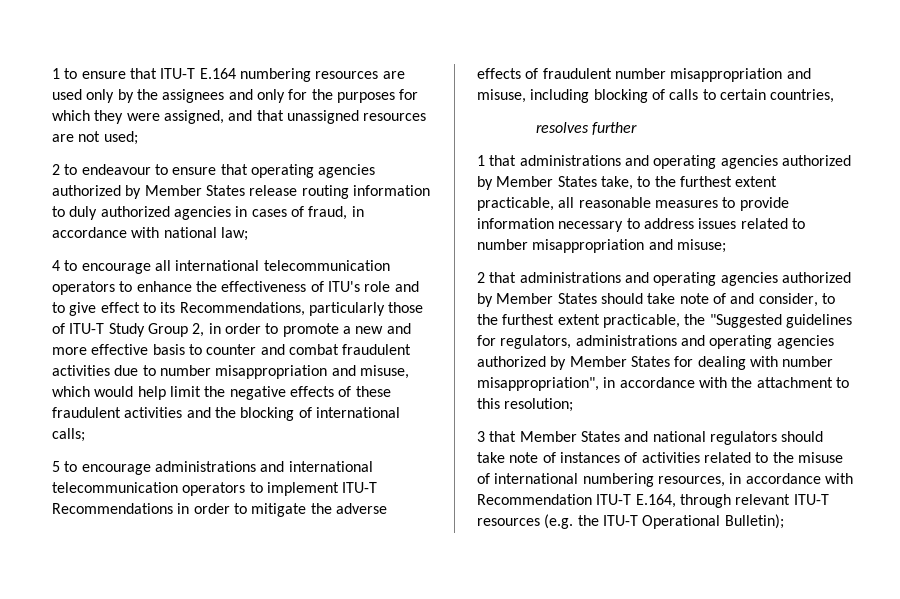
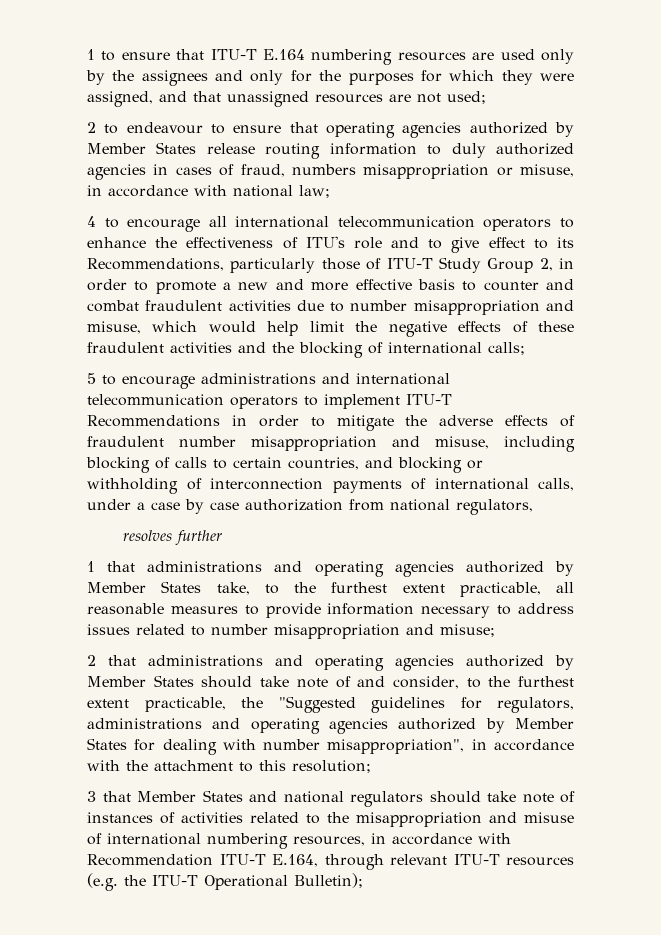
- 2 to endeavour to ensure that operating agencies authorized by Member States release routing information to duly authorized agencies in cases of fraud, in accordance with national law;
+ 2 to endeavour to ensure that operating agencies authorized by Member States release routing information to duly authorized agencies in cases of fraud, numbers misappropriation or misuse, in accordance with national law;
- 5 to encourage administrations and international telecommunication operators to implement ITU-T Recommendations in order to mitigate the adverse effects of fraudulent number misappropriation and misuse, including blocking of calls to certain countries,
+ 5 to encourage administrations and international telecommunication operators to implement ITU-T Recommendations in order to mitigate the adverse effects of fraudulent number misappropriation and misuse, including blocking of calls to certain countries, and blocking or withholding of interconnection payments of international calls, under a case by case authorization from national regulators,
- 3 that Member States and national regulators should take note of instances of activities related to the misuse of international numbering resources, in accordance with Recommendation ITU-T E.164, through relevant ITU-T resources (e.g. the ITU-T Operational Bulletin);
+ 3 that Member States and national regulators should take note of instances of activities related to the misappropriation and misuse of international numbering resources, in accordance with Recommendation ITU-T E.164, through relevant ITU-T resources (e.g. the ITU-T Operational Bulletin);

